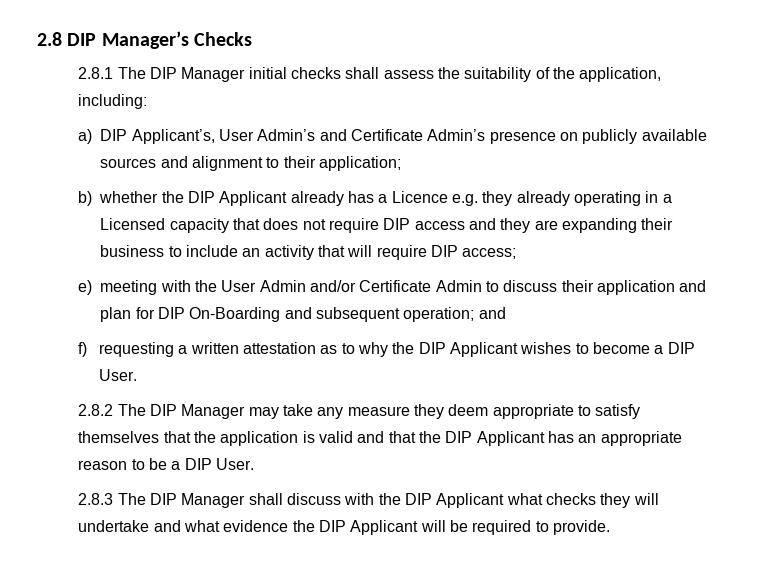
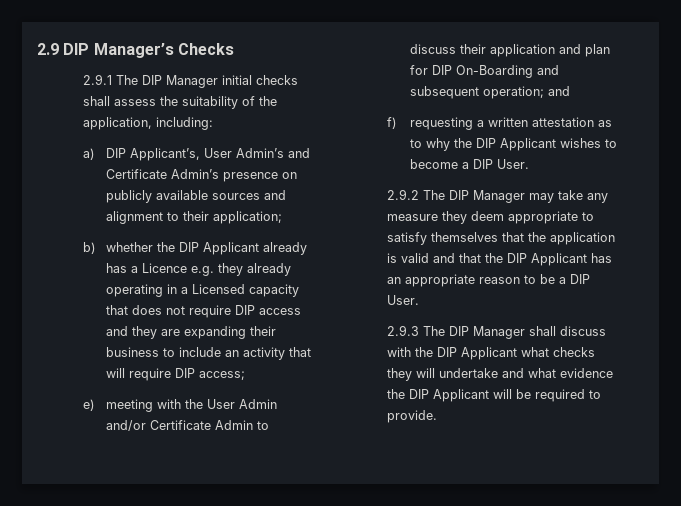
- 2.8 DIP Manager’s Checks
+ 2.9 DIP Manager’s Checks
- 2.8.1 The DIP Manager initial checks shall assess the suitability of the application, including:
+ 2.9.1 The DIP Manager initial checks shall assess the suitability of the application, including:
- 2.8.2 The DIP Manager may take any measure they deem appropriate to satisfy themselves that the application is valid and that the DIP Applicant has an appropriate reason to be a DIP User.
+ 2.9.2 The DIP Manager may take any measure they deem appropriate to satisfy themselves that the application is valid and that the DIP Applicant has an appropriate reason to be a DIP User.
- 2.8.3 The DIP Manager shall discuss with the DIP Applicant what checks they will undertake and what evidence the DIP Applicant will be required to provide.
+ 2.9.3 The DIP Manager shall discuss with the DIP Applicant what checks they will undertake and what evidence the DIP Applicant will be required to provide.

